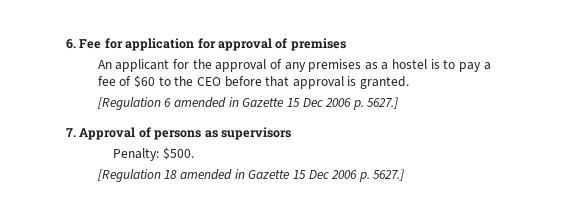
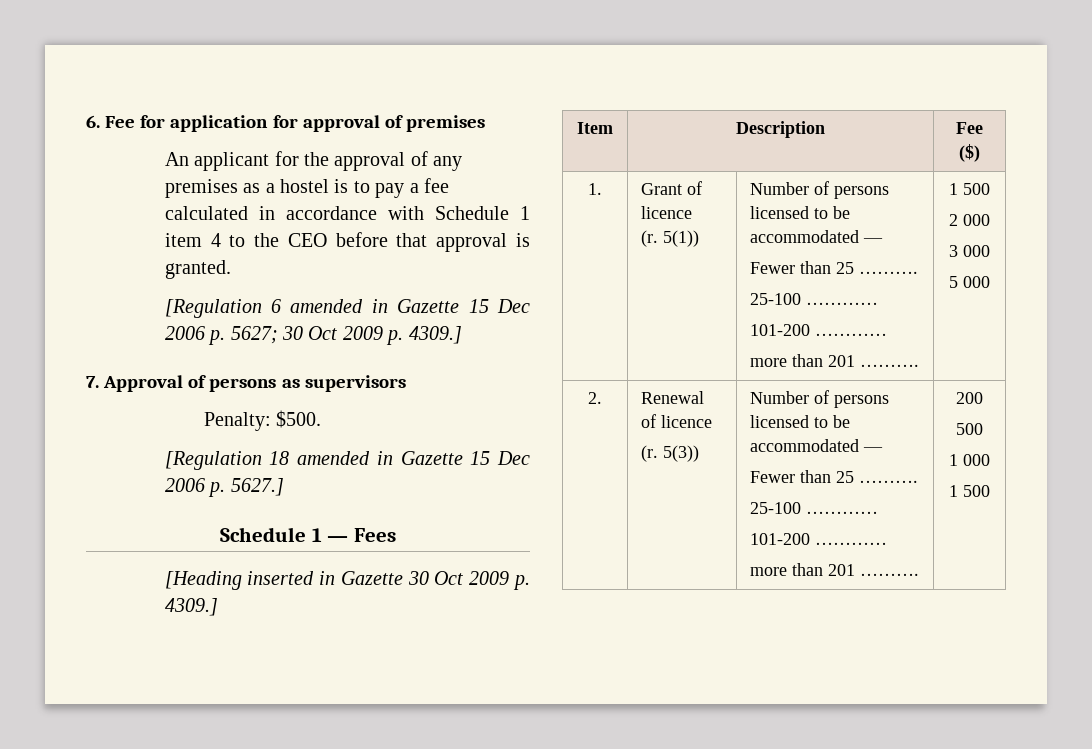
- An applicant for the approval of any premises as a hostel is to pay a fee of $60 to the CEO before that approval is granted.
+ An applicant for the approval of any premises as a hostel is to pay a fee calculated in accordance with Schedule 1 item 4 to the CEO before that approval is granted.
- [Regulation 6 amended in Gazette 15 Dec 2006 p. 5627.]
+ [Regulation 6 amended in Gazette 15 Dec 2006 p. 5627; 30 Oct 2009 p. 4309.]
+ Schedule 1 — Fees
+ [Heading inserted in Gazette 30 Oct 2009 p. 4309.]
+ Item | Description | Fee ($)
+ 1. | Grant of licence
+ (r. 5(1)) | Number of persons licensed to be accommodated —
+ Fewer than 25 ……….
+ 25-100 …………
+ 101-200 …………
+ more than 201 ………. | 1 500
+ 2 000
+ 3 000
+ 5 000
+ 2. | Renewal of licence
+ (r. 5(3)) | Number of persons licensed to be accommodated —
+ Fewer than 25 ……….
+ 25-100 …………
+ 101-200 …………
+ more than 201 ………. | 200
+ 500
+ 1 000
+ 1 500

